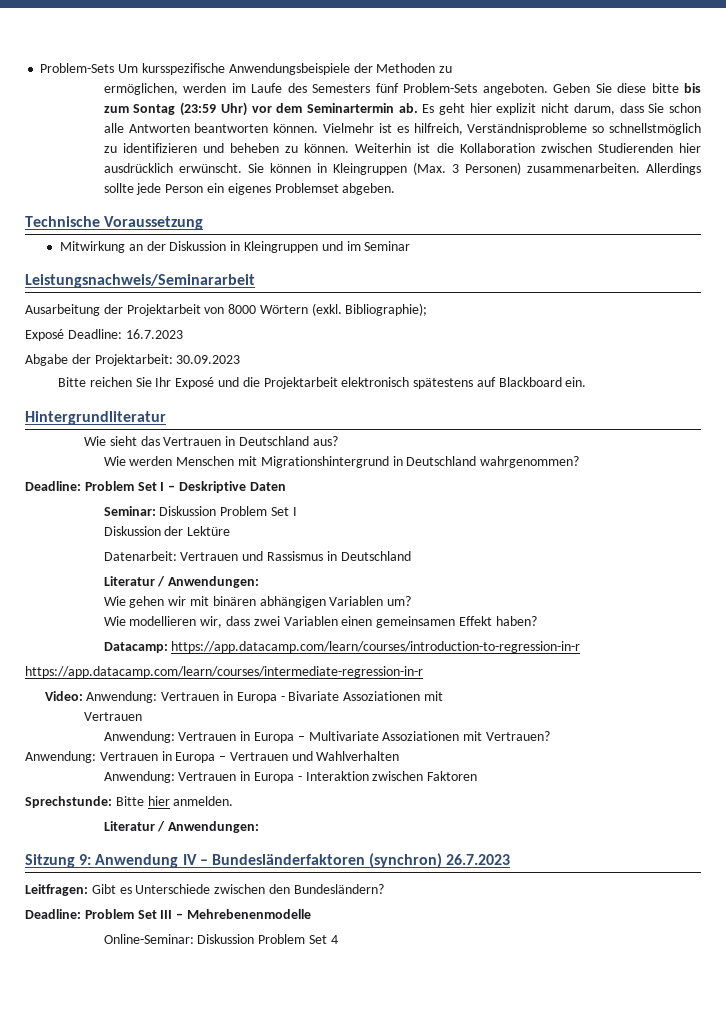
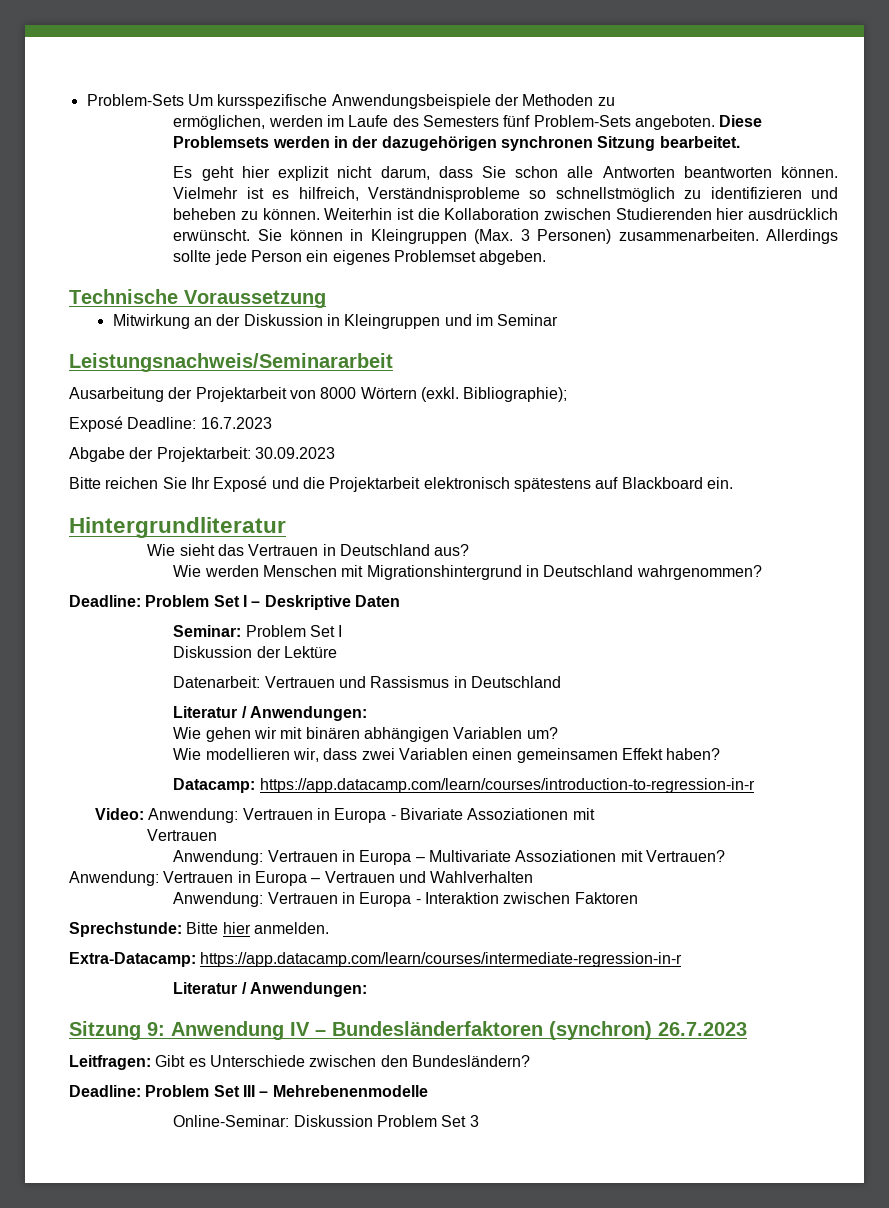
- Geben Sie diese bitte bis zum Sontag (23:59 Uhr) vor dem Seminartermin ab. Es geht hier explizit nicht darum, dass Sie schon alle Antworten beantworten können.
+ Diese Problemsets werden in der dazugehörigen synchronen Sitzung bearbeitet.
+ Es geht hier explizit nicht darum, dass Sie schon alle Antworten beantworten können.
- Seminar: Diskussion Problem Set I
+ Seminar: Problem Set I
- https://app.datacamp.com/learn/courses/intermediate-regression-in-r
+ Extra-Datacamp: https://app.datacamp.com/learn/courses/intermediate-regression-in-r
- Online-Seminar: Diskussion Problem Set 4
+ Online-Seminar: Diskussion Problem Set 3

